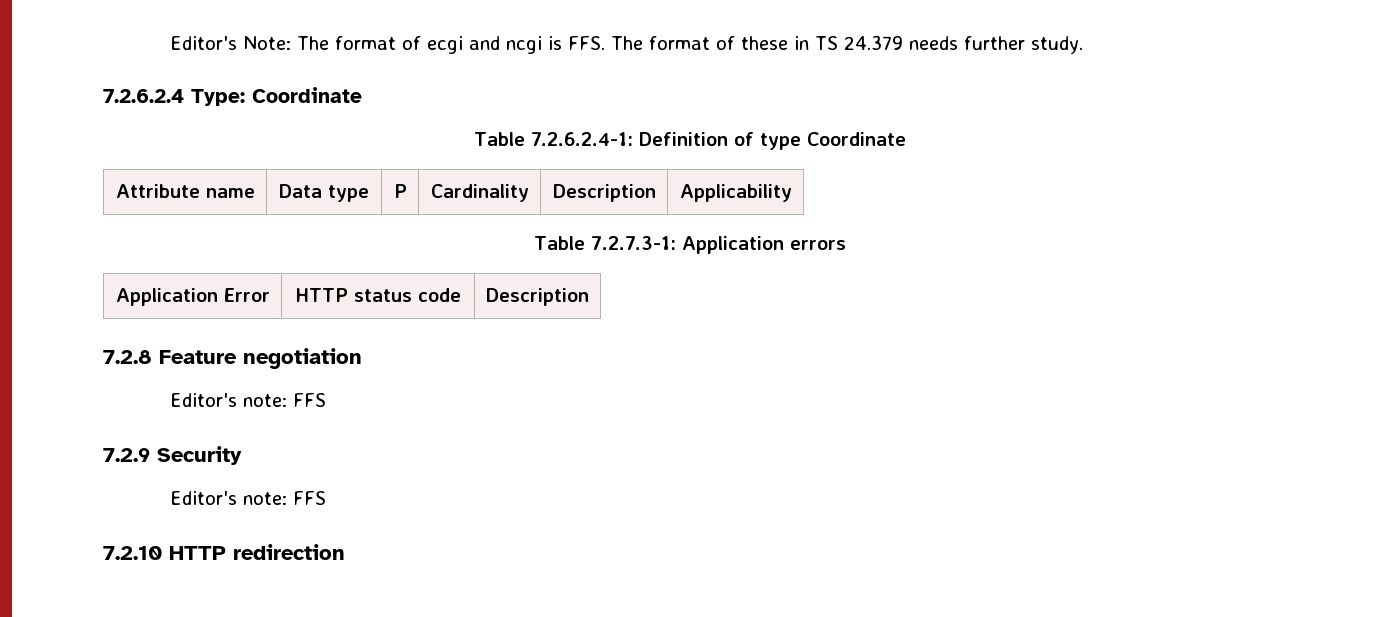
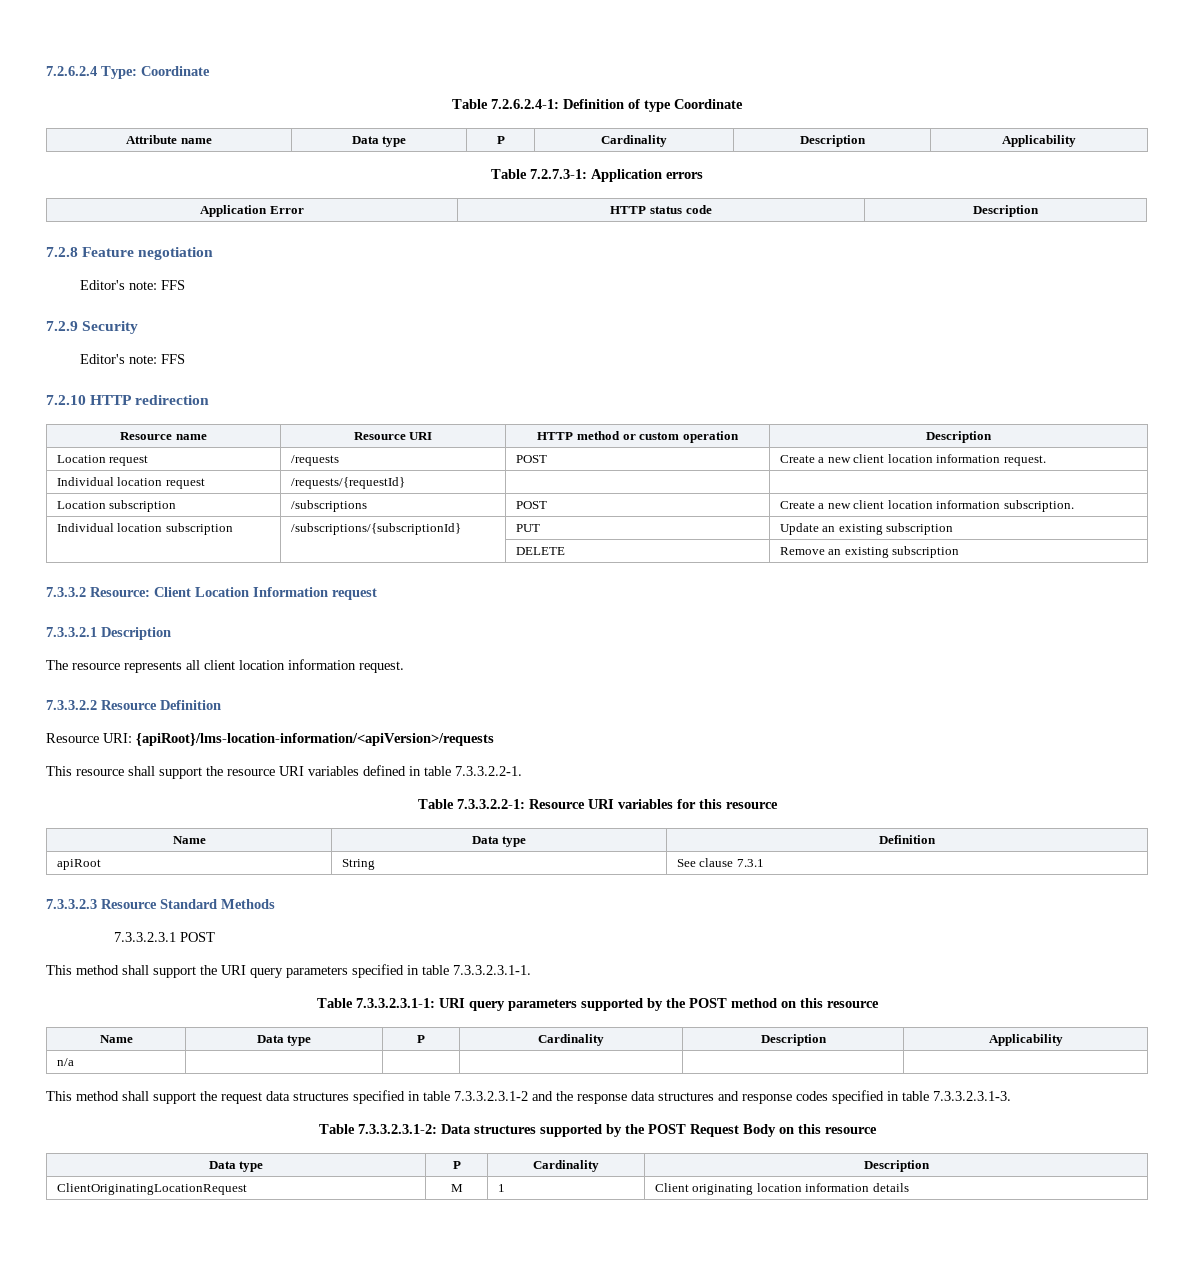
- Editor's Note: The format of ecgi and ncgi is FFS. The format of these in TS 24.379 needs further study.
+ Resource name | Resource URI | HTTP method or custom operation | Description
+ Location request | /requests | POST | Create a new client location information request.
+ Individual location request | /requests/{requestId} | |
+ Location subscription | /subscriptions | POST | Create a new client location information subscription.
+ Individual location subscription | /subscriptions/{subscriptionId} | PUT | Update an existing subscription
+ | | DELETE | Remove an existing subscription
+ 7.3.3.2 Resource: Client Location Information request
+ 7.3.3.2.1 Description
+ The resource represents all client location information request.
+ 7.3.3.2.2 Resource Definition
+ Resource URI: {apiRoot}/lms-location-information/<apiVersion>/requests
+ This resource shall support the resource URI variables defined in table 7.3.3.2.2-1.
+ Table 7.3.3.2.2-1: Resource URI variables for this resource
+ Name | Data type | Definition
+ apiRoot | String | See clause 7.3.1
+ 7.3.3.2.3 Resource Standard Methods
+ 7.3.3.2.3.1 POST
+ This method shall support the URI query parameters specified in table 7.3.3.2.3.1-1.
+ Table 7.3.3.2.3.1-1: URI query parameters supported by the POST method on this resource
+ Name | Data type | P | Cardinality | Description | Applicability
+ n/a | | | | |
+ This method shall support the request data structures specified in table 7.3.3.2.3.1-2 and the response data structures and response codes specified in table 7.3.3.2.3.1-3.
+ Table 7.3.3.2.3.1-2: Data structures supported by the POST Request Body on this resource
+ Data type | P | Cardinality | Description
+ ClientOriginatingLocationRequest | M | 1 | Client originating location information details

